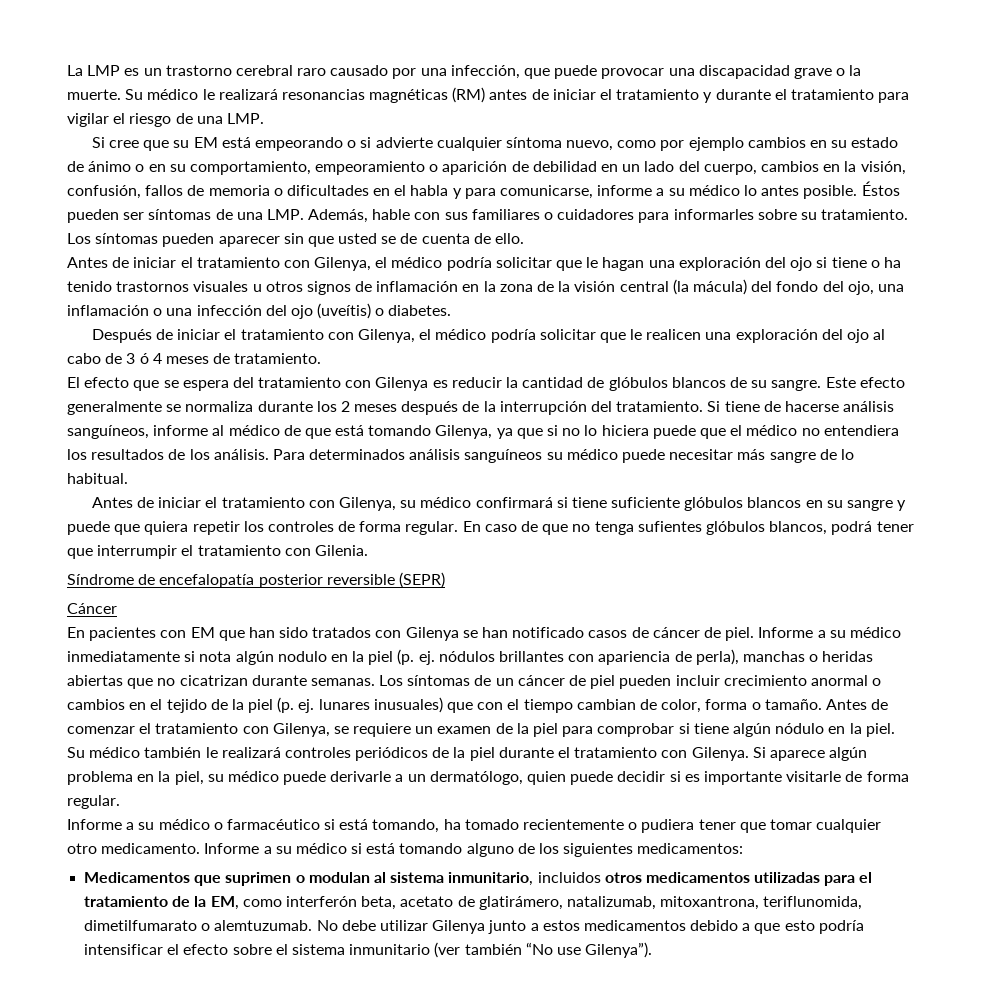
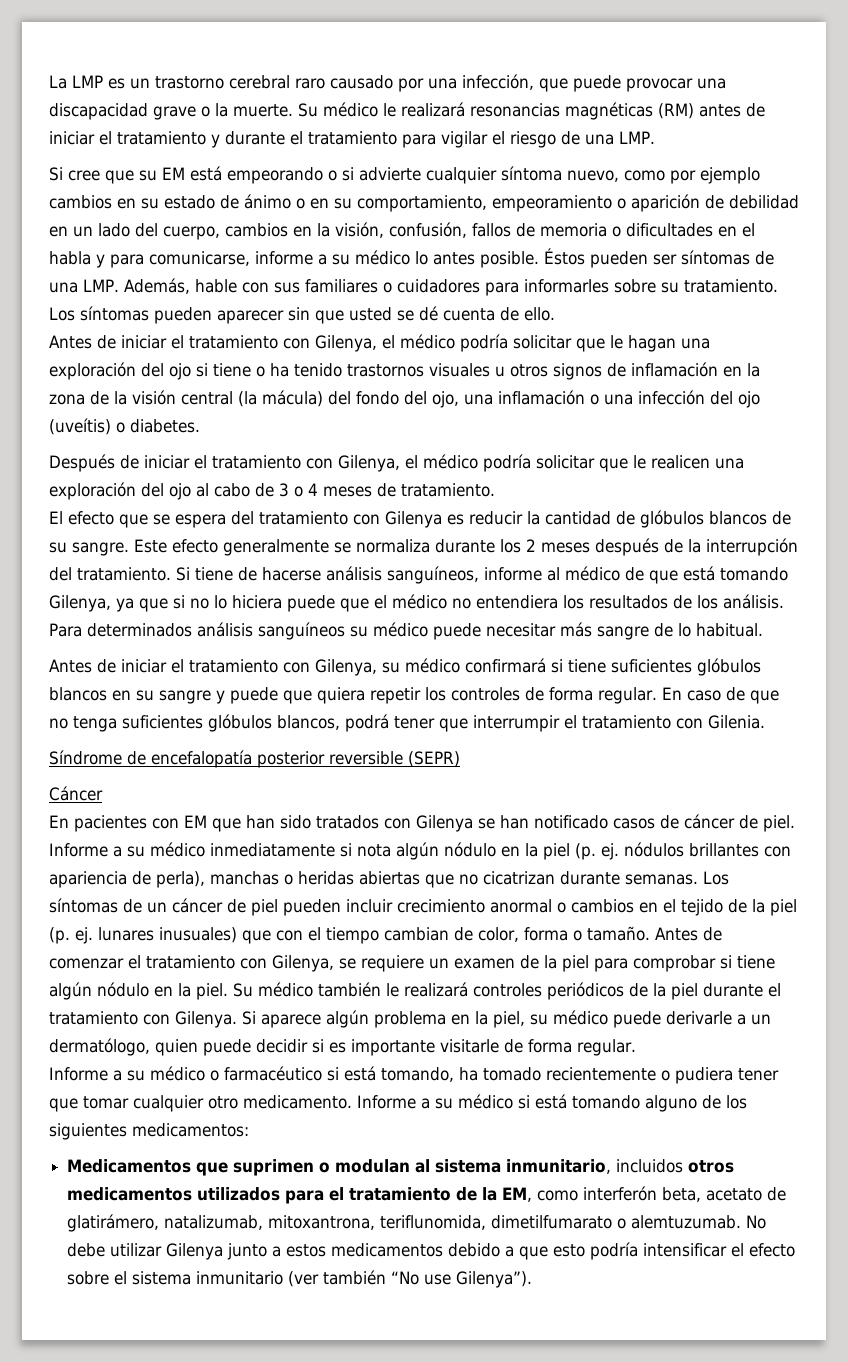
- Los síntomas pueden aparecer sin que usted se de cuenta de ello.
+ Los síntomas pueden aparecer sin que usted se dé cuenta de ello.
- Después de iniciar el tratamiento con Gilenya, el médico podría solicitar que le realicen una exploración del ojo al cabo de 3 ó 4 meses de tratamiento.
+ Después de iniciar el tratamiento con Gilenya, el médico podría solicitar que le realicen una exploración del ojo al cabo de 3 o 4 meses de tratamiento.
- Antes de iniciar el tratamiento con Gilenya, su médico confirmará si tiene suficiente glóbulos blancos en su sangre y puede que quiera repetir los controles de forma regular.
+ Antes de iniciar el tratamiento con Gilenya, su médico confirmará si tiene suficientes glóbulos blancos en su sangre y puede que quiera repetir los controles de forma regular.
- En caso de que no tenga sufientes glóbulos blancos, podrá tener que interrumpir el tratamiento con Gilenia.
+ En caso de que no tenga suficientes glóbulos blancos, podrá tener que interrumpir el tratamiento con Gilenia.
- Informe a su médico inmediatamente si nota algún nodulo en la piel (p. ej. nódulos brillantes con apariencia de perla), manchas o heridas abiertas que no cicatrizan durante semanas.
+ Informe a su médico inmediatamente si nota algún nódulo en la piel (p. ej. nódulos brillantes con apariencia de perla), manchas o heridas abiertas que no cicatrizan durante semanas.
- Medicamentos que suprimen o modulan al sistema inmunitario, incluidos otros medicamentos utilizadas para el tratamiento de la EM, como interferón beta, acetato de glatirámero, natalizumab, mitoxantrona, teriflunomida, dimetilfumarato o alemtuzumab.
+ Medicamentos que suprimen o modulan al sistema inmunitario, incluidos otros medicamentos utilizados para el tratamiento de la EM, como interferón beta, acetato de glatirámero, natalizumab, mitoxantrona, teriflunomida, dimetilfumarato o alemtuzumab.

